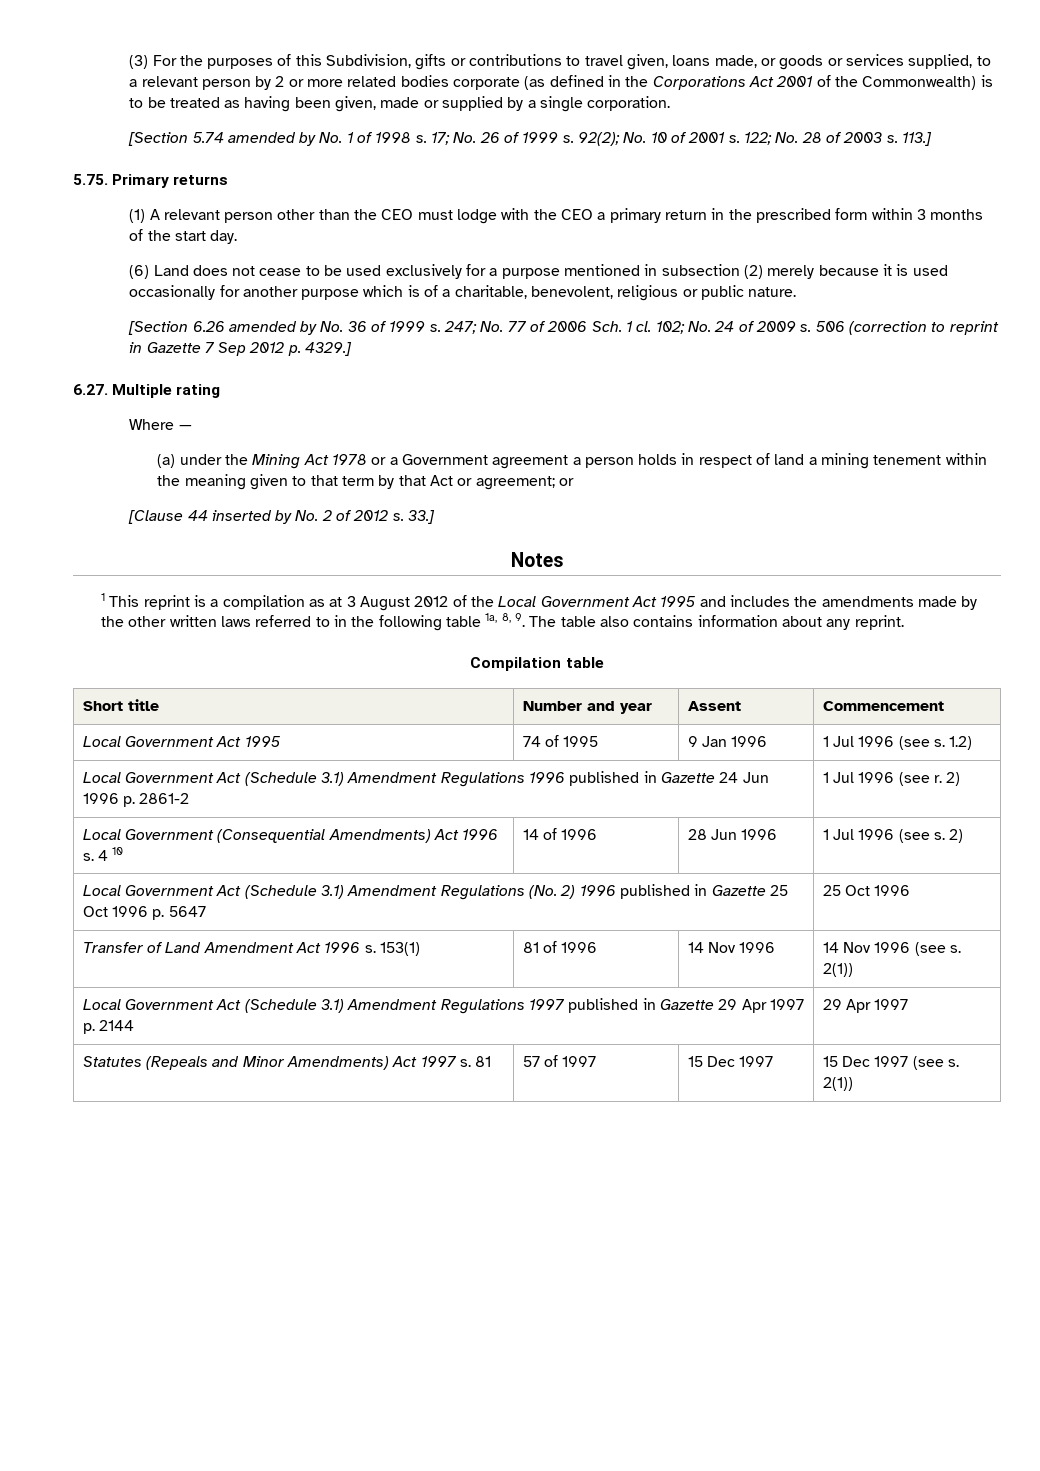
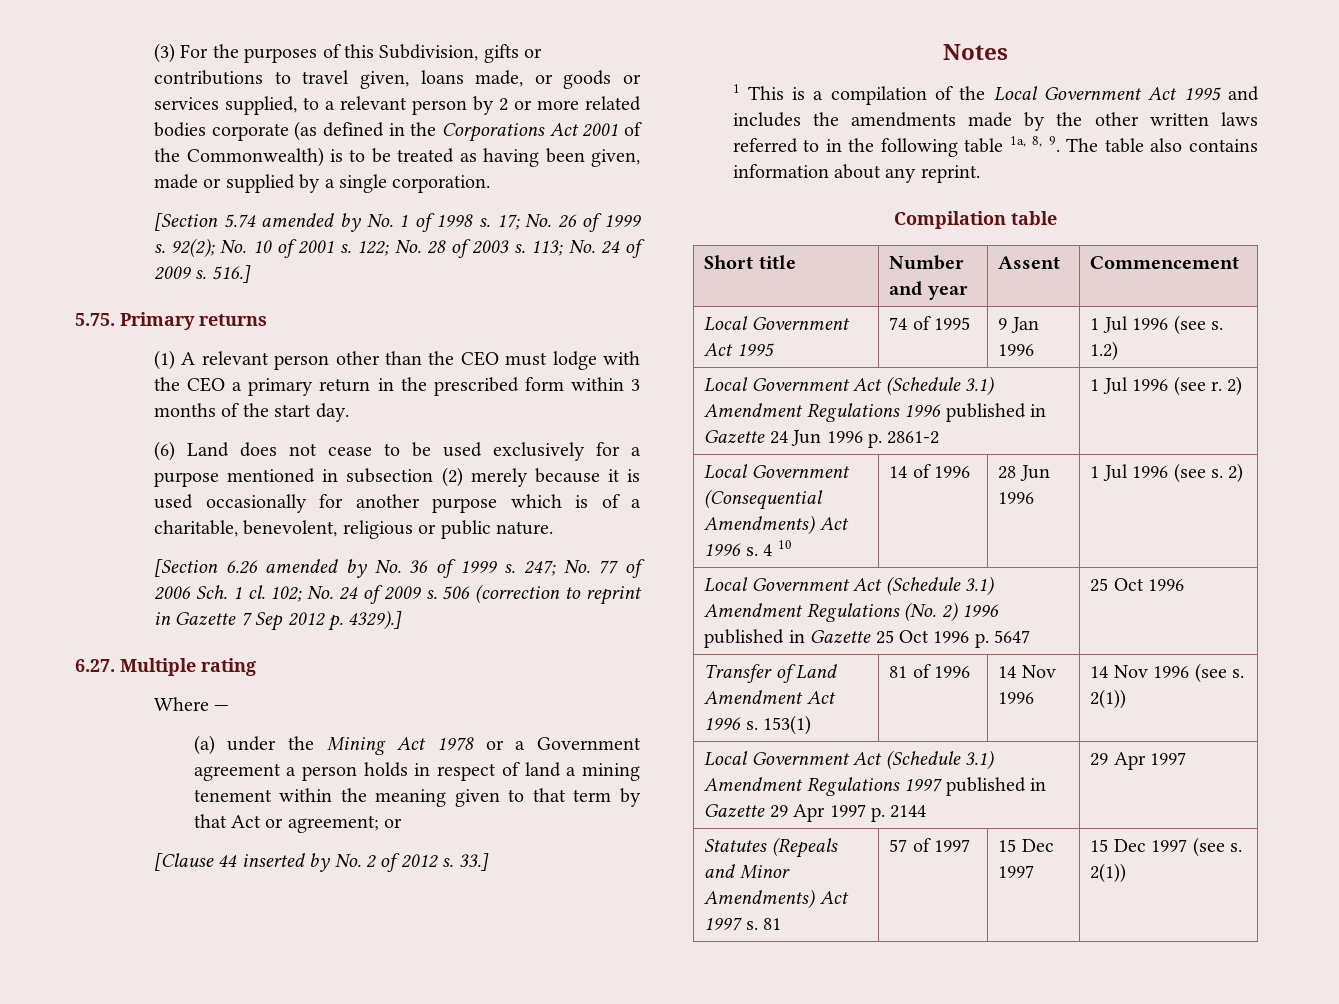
- 113.]
+ 113; No. 24 of 2009 s. 516.]
- 506 (correction to reprint in Gazette 7 Sep 2012 p. 4329.]
+ 506 (correction to reprint in Gazette 7 Sep 2012 p. 4329).]
- 1 This reprint is a compilation as at 3 August 2012 of the Local Government Act 1995 and includes the amendments made by the other written laws referred to in the following table 1a, 8, 9. The table also contains information about any reprint.
+ 1 This is a compilation of the Local Government Act 1995 and includes the amendments made by the other written laws referred to in the following table 1a, 8, 9. The table also contains information about any reprint.

